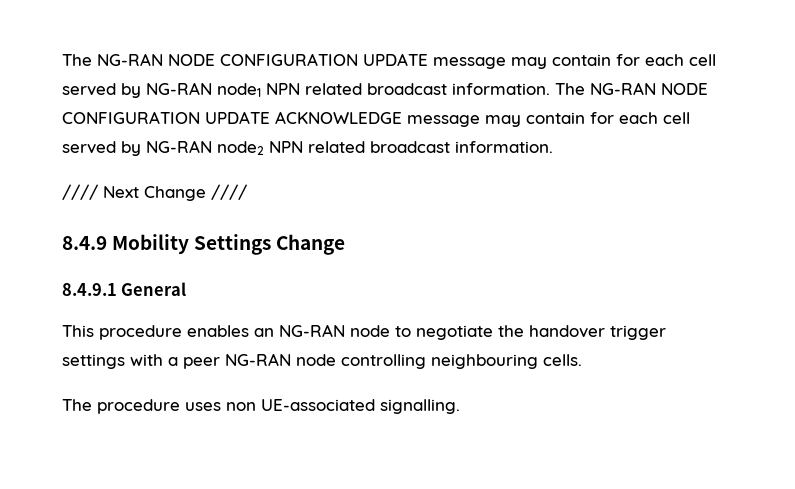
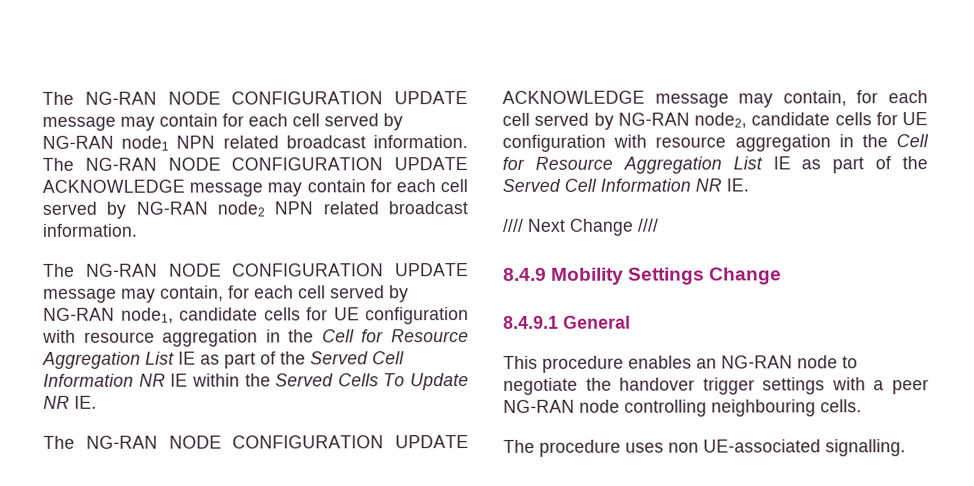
+ The NG-RAN NODE CONFIGURATION UPDATE message may contain, for each cell served by NG-RAN node1, candidate cells for UE configuration with resource aggregation in the Cell for Resource Aggregation List IE as part of the Served Cell Information NR IE within the Served Cells To Update NR IE.
+ The NG-RAN NODE CONFIGURATION UPDATE ACKNOWLEDGE message may contain, for each cell served by NG-RAN node2, candidate cells for UE configuration with resource aggregation in the Cell for Resource Aggregation List IE as part of the Served Cell Information NR IE.

